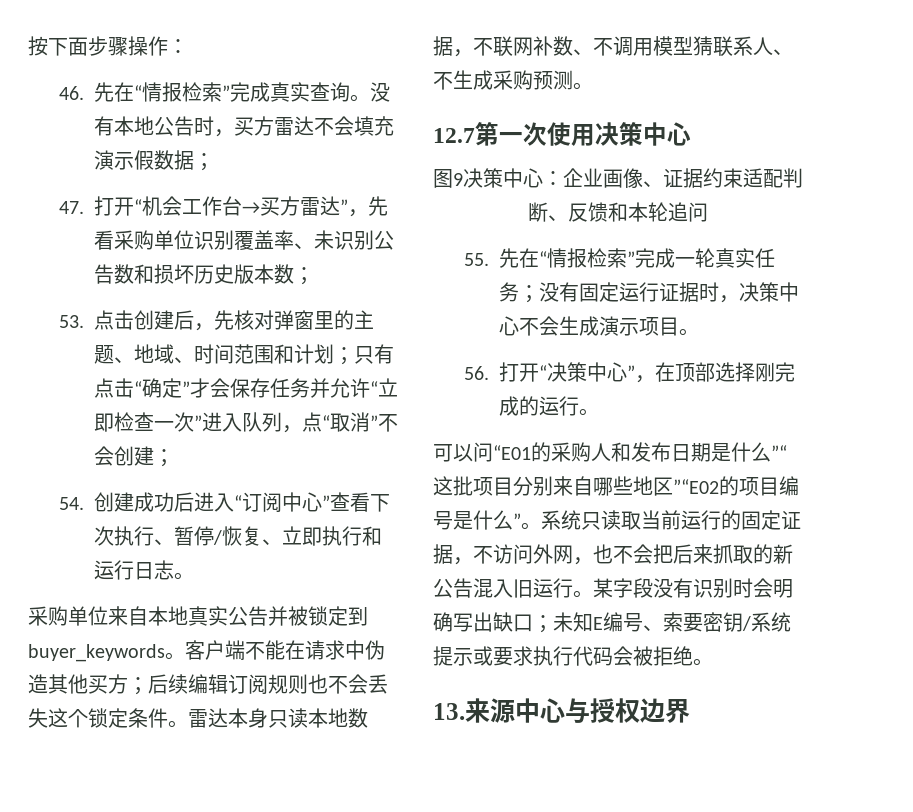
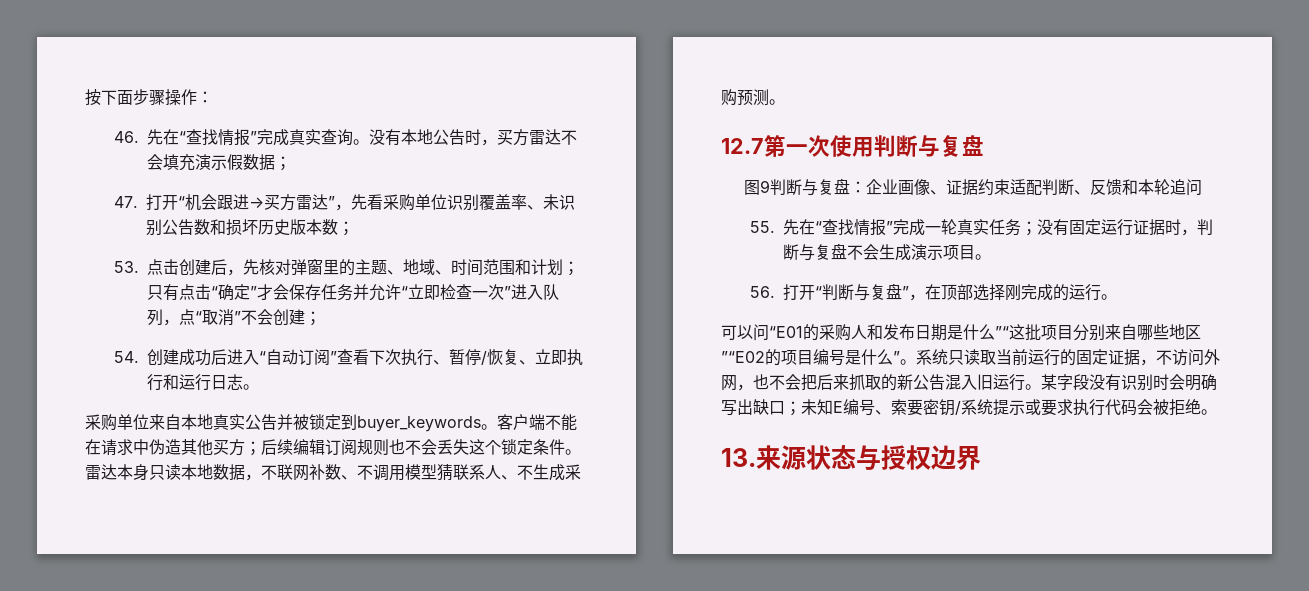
- 46.先在“情报检索”完成真实查询。
+ 46.先在“查找情报”完成真实查询。
- 47.打开“机会工作台→买方雷达”，先看采购单位识别覆盖率、未识别公告数和损坏历史版本数；
+ 47.打开“机会跟进→买方雷达”，先看采购单位识别覆盖率、未识别公告数和损坏历史版本数；
- 54.创建成功后进入“订阅中心”查看下次执行、暂停/恢复、立即执行和运行日志。
+ 54.创建成功后进入“自动订阅”查看下次执行、暂停/恢复、立即执行和运行日志。
- 12.7第一次使用决策中心
+ 12.7第一次使用判断与复盘
- 图9决策中心：企业画像、证据约束适配判断、反馈和本轮追问
+ 图9判断与复盘：企业画像、证据约束适配判断、反馈和本轮追问
- 55.先在“情报检索”完成一轮真实任务；没有固定运行证据时，决策中心不会生成演示项目。
+ 55.先在“查找情报”完成一轮真实任务；没有固定运行证据时，判断与复盘不会生成演示项目。
- 56.打开“决策中心”，在顶部选择刚完成的运行。
+ 56.打开“判断与复盘”，在顶部选择刚完成的运行。
- 13.来源中心与授权边界
+ 13.来源状态与授权边界

